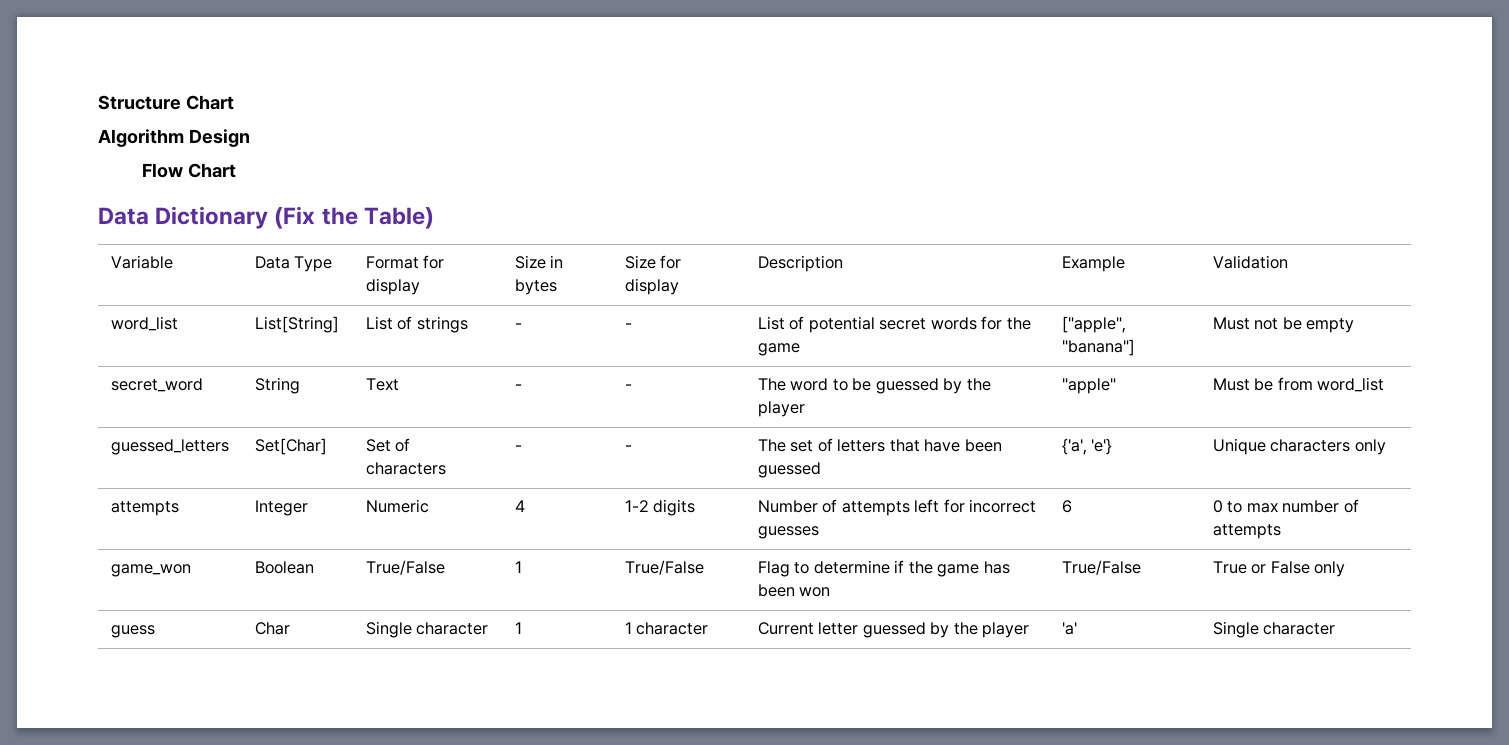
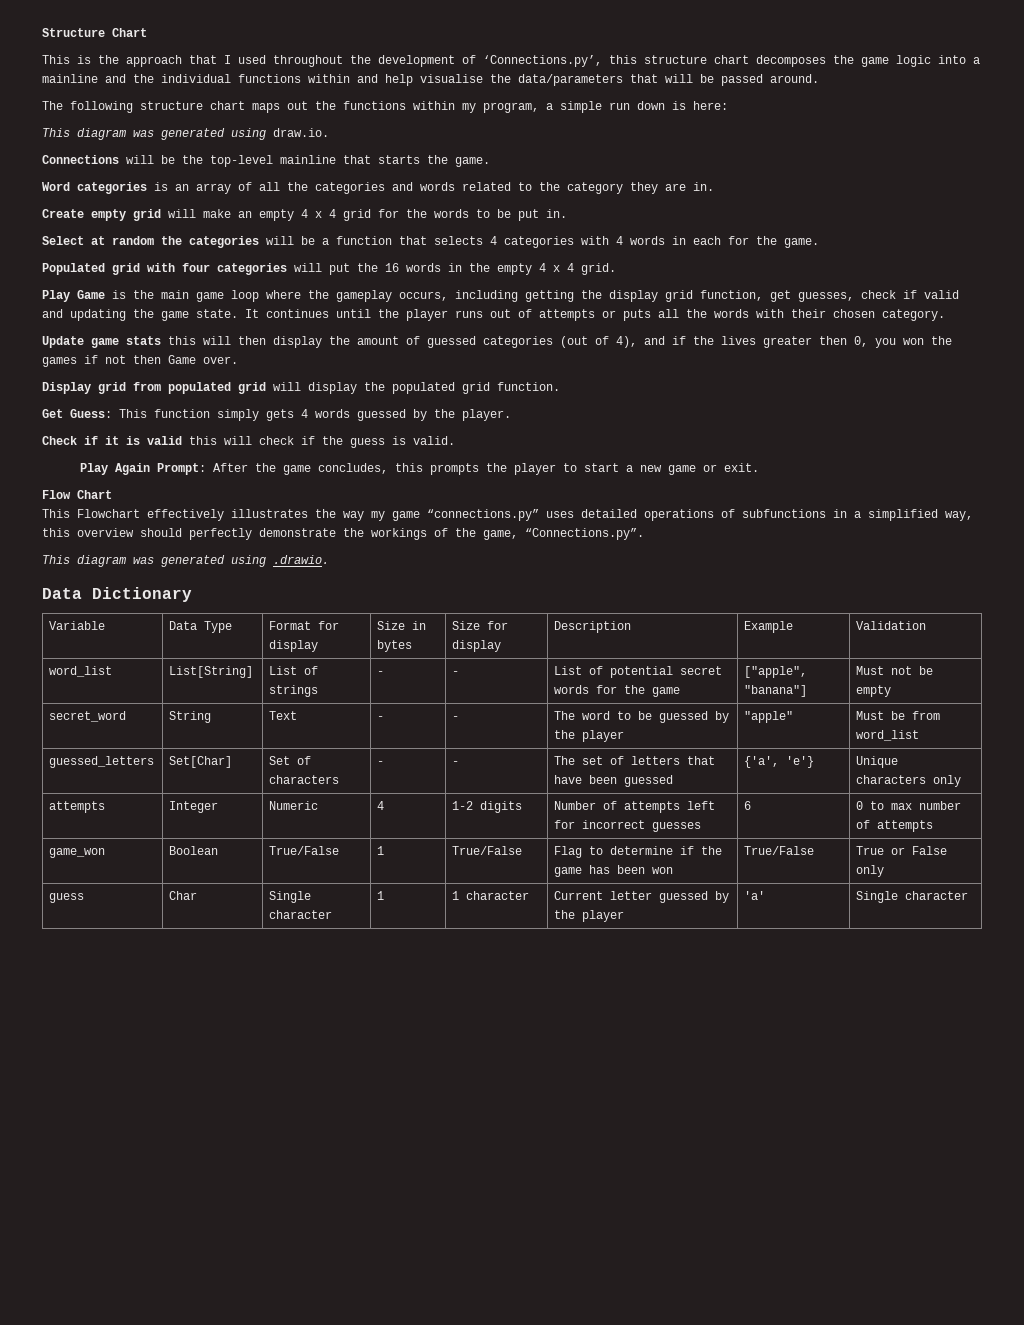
- Algorithm Design
+ This is the approach that I used throughout the development of ‘Connections.py’, this structure chart decomposes the game logic into a mainline and the individual functions within and help visualise the data/parameters that will be passed around.
+ The following structure chart maps out the functions within my program, a simple run down is here:
+ This diagram was generated using draw.io.
+ Connections will be the top-level mainline that starts the game.
+ Word categories is an array of all the categories and words related to the category they are in.
+ Create empty grid will make an empty 4 x 4 grid for the words to be put in.
+ Select at random the categories will be a function that selects 4 categories with 4 words in each for the game.
+ Populated grid with four categories will put the 16 words in the empty 4 x 4 grid.
+ Play Game is the main game loop where the gameplay occurs, including getting the display grid function, get guesses, check if valid and updating the game state. It continues until the player runs out of attempts or puts all the words with their chosen category.
+ Update game stats this will then display the amount of guessed categories (out of 4), and if the lives greater then 0, you won the games if not then Game over.
+ Display grid from populated grid will display the populated grid function.
+ Get Guess: This function simply gets 4 words guessed by the player.
+ Check if it is valid this will check if the guess is valid.
+ Play Again Prompt: After the game concludes, this prompts the player to start a new game or exit.
  Flow Chart
+ This Flowchart effectively illustrates the way my game “connections.py” uses detailed operations of subfunctions in a simplified way, this overview should perfectly demonstrate the workings of the game, “Connections.py”.
+ This diagram was generated using .drawio.
- Data Dictionary (Fix the Table)
+ Data Dictionary

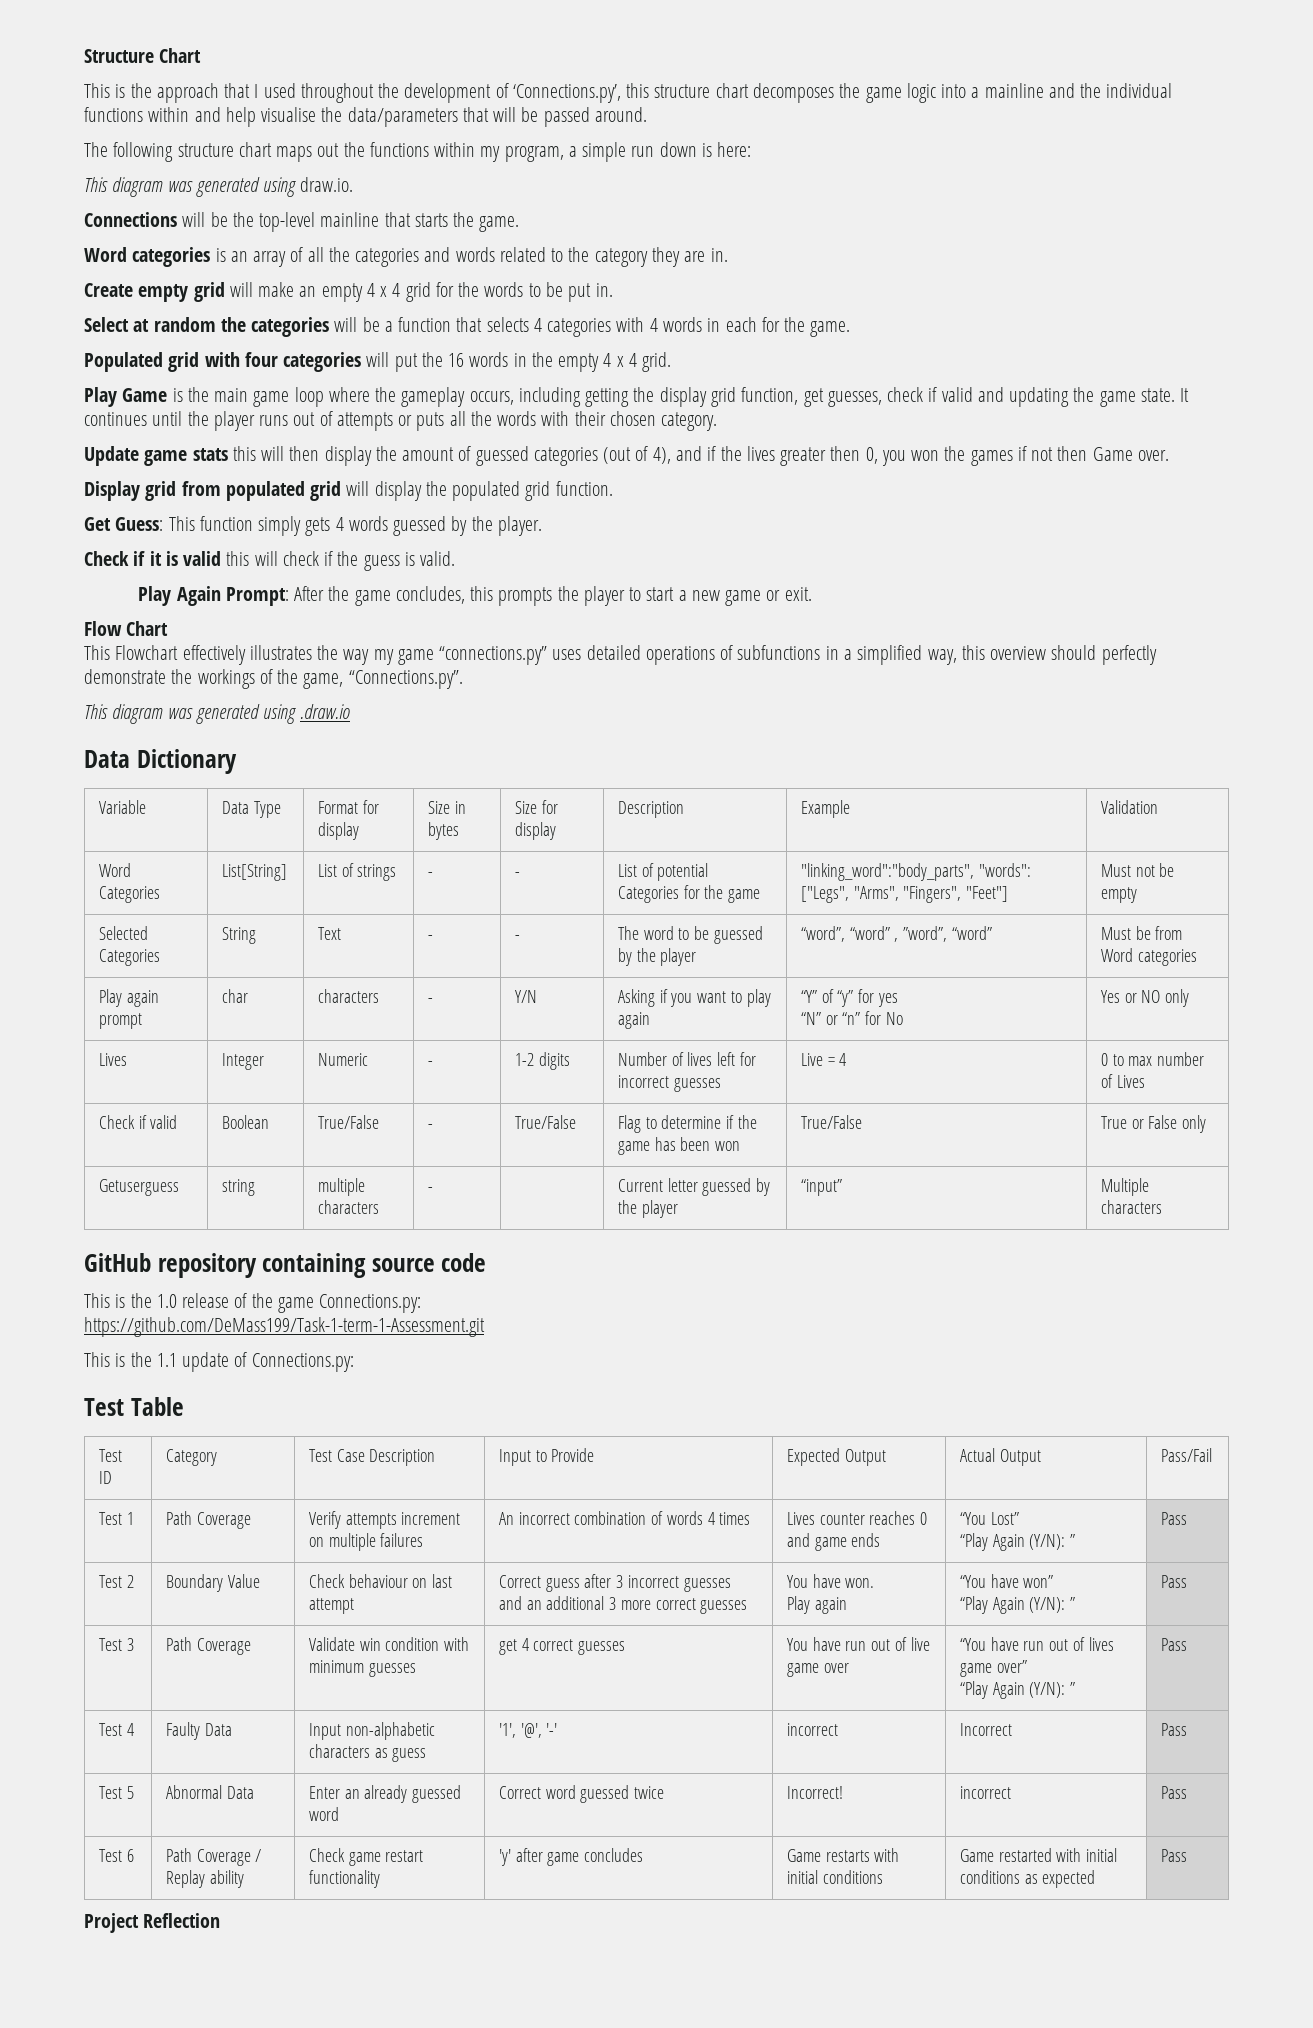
- This diagram was generated using .drawio.
+ This diagram was generated using .draw.io
- word_list | List[String] | List of strings | - | - | List of potential secret words for the game | ["apple", "banana"] | Must not be empty
+ Word Categories | List[String] | List of strings | - | - | List of potential Categories for the game | "linking_word":"body_parts", "words": ["Legs", "Arms", "Fingers", "Feet"] | Must not be empty
- secret_word | String | Text | - | - | The word to be guessed by the player | "apple" | Must be from word_list
- guessed_letters | Set[Char] | Set of characters | - | - | The set of letters that have been guessed | {'a', 'e'} | Unique characters only
- attempts | Integer | Numeric | 4 | 1-2 digits | Number of attempts left for incorrect guesses | 6 | 0 to max number of attempts
- game_won | Boolean | True/False | 1 | True/False | Flag to determine if the game has been won | True/False | True or False only
+ Selected Categories | String | Text | - | - | The word to be guessed by the player | “word”, “word” , ”word”, “word” | Must be from Word categories
+ Play again prompt | char | characters | - | Y/N | Asking if you want to play again | “Y” of “y” for yes
+ “N” or “n” for No | Yes or NO only
+ Lives | Integer | Numeric | - | 1-2 digits | Number of lives left for incorrect guesses | Live = 4 | 0 to max number of Lives
+ Check if valid | Boolean | True/False | - | True/False | Flag to determine if the game has been won | True/False | True or False only
- guess | Char | Single character | 1 | 1 character | Current letter guessed by the player | 'a' | Single character
+ Getuserguess | string | multiple characters | - | | Current letter guessed by the player | “input” | Multiple characters
+ GitHub repository containing source code
+ This is the 1.0 release of the game Connections.py:
+ https://github.com/DeMass199/Task-1-term-1-Assessment.git
+ This is the 1.1 update of Connections.py:
+ Test Table
+ Test ID | Category | Test Case Description | Input to Provide | Expected Output | Actual Output | Pass/Fail
+ Test 1 | Path Coverage | Verify attempts increment on multiple failures | An incorrect combination of words 4 times | Lives counter reaches 0 and game ends | “You Lost”
+ “Play Again (Y/N): ” | Pass
+ Test 2 | Boundary Value | Check behaviour on last attempt | Correct guess after 3 incorrect guesses and an additional 3 more correct guesses | You have won.
+ Play again | “You have won”
+ “Play Again (Y/N): ” | Pass
+ Test 3 | Path Coverage | Validate win condition with minimum guesses | get 4 correct guesses | You have run out of live game over | “You have run out of lives game over”
+ “Play Again (Y/N): ” | Pass
+ Test 4 | Faulty Data | Input non-alphabetic characters as guess | '1', '@', '-' | incorrect | Incorrect | Pass
+ Test 5 | Abnormal Data | Enter an already guessed word | Correct word guessed twice | Incorrect! | incorrect | Pass
+ Test 6 | Path Coverage / Replay ability | Check game restart functionality | 'y' after game concludes | Game restarts with initial conditions | Game restarted with initial conditions as expected | Pass
+ Project Reflection

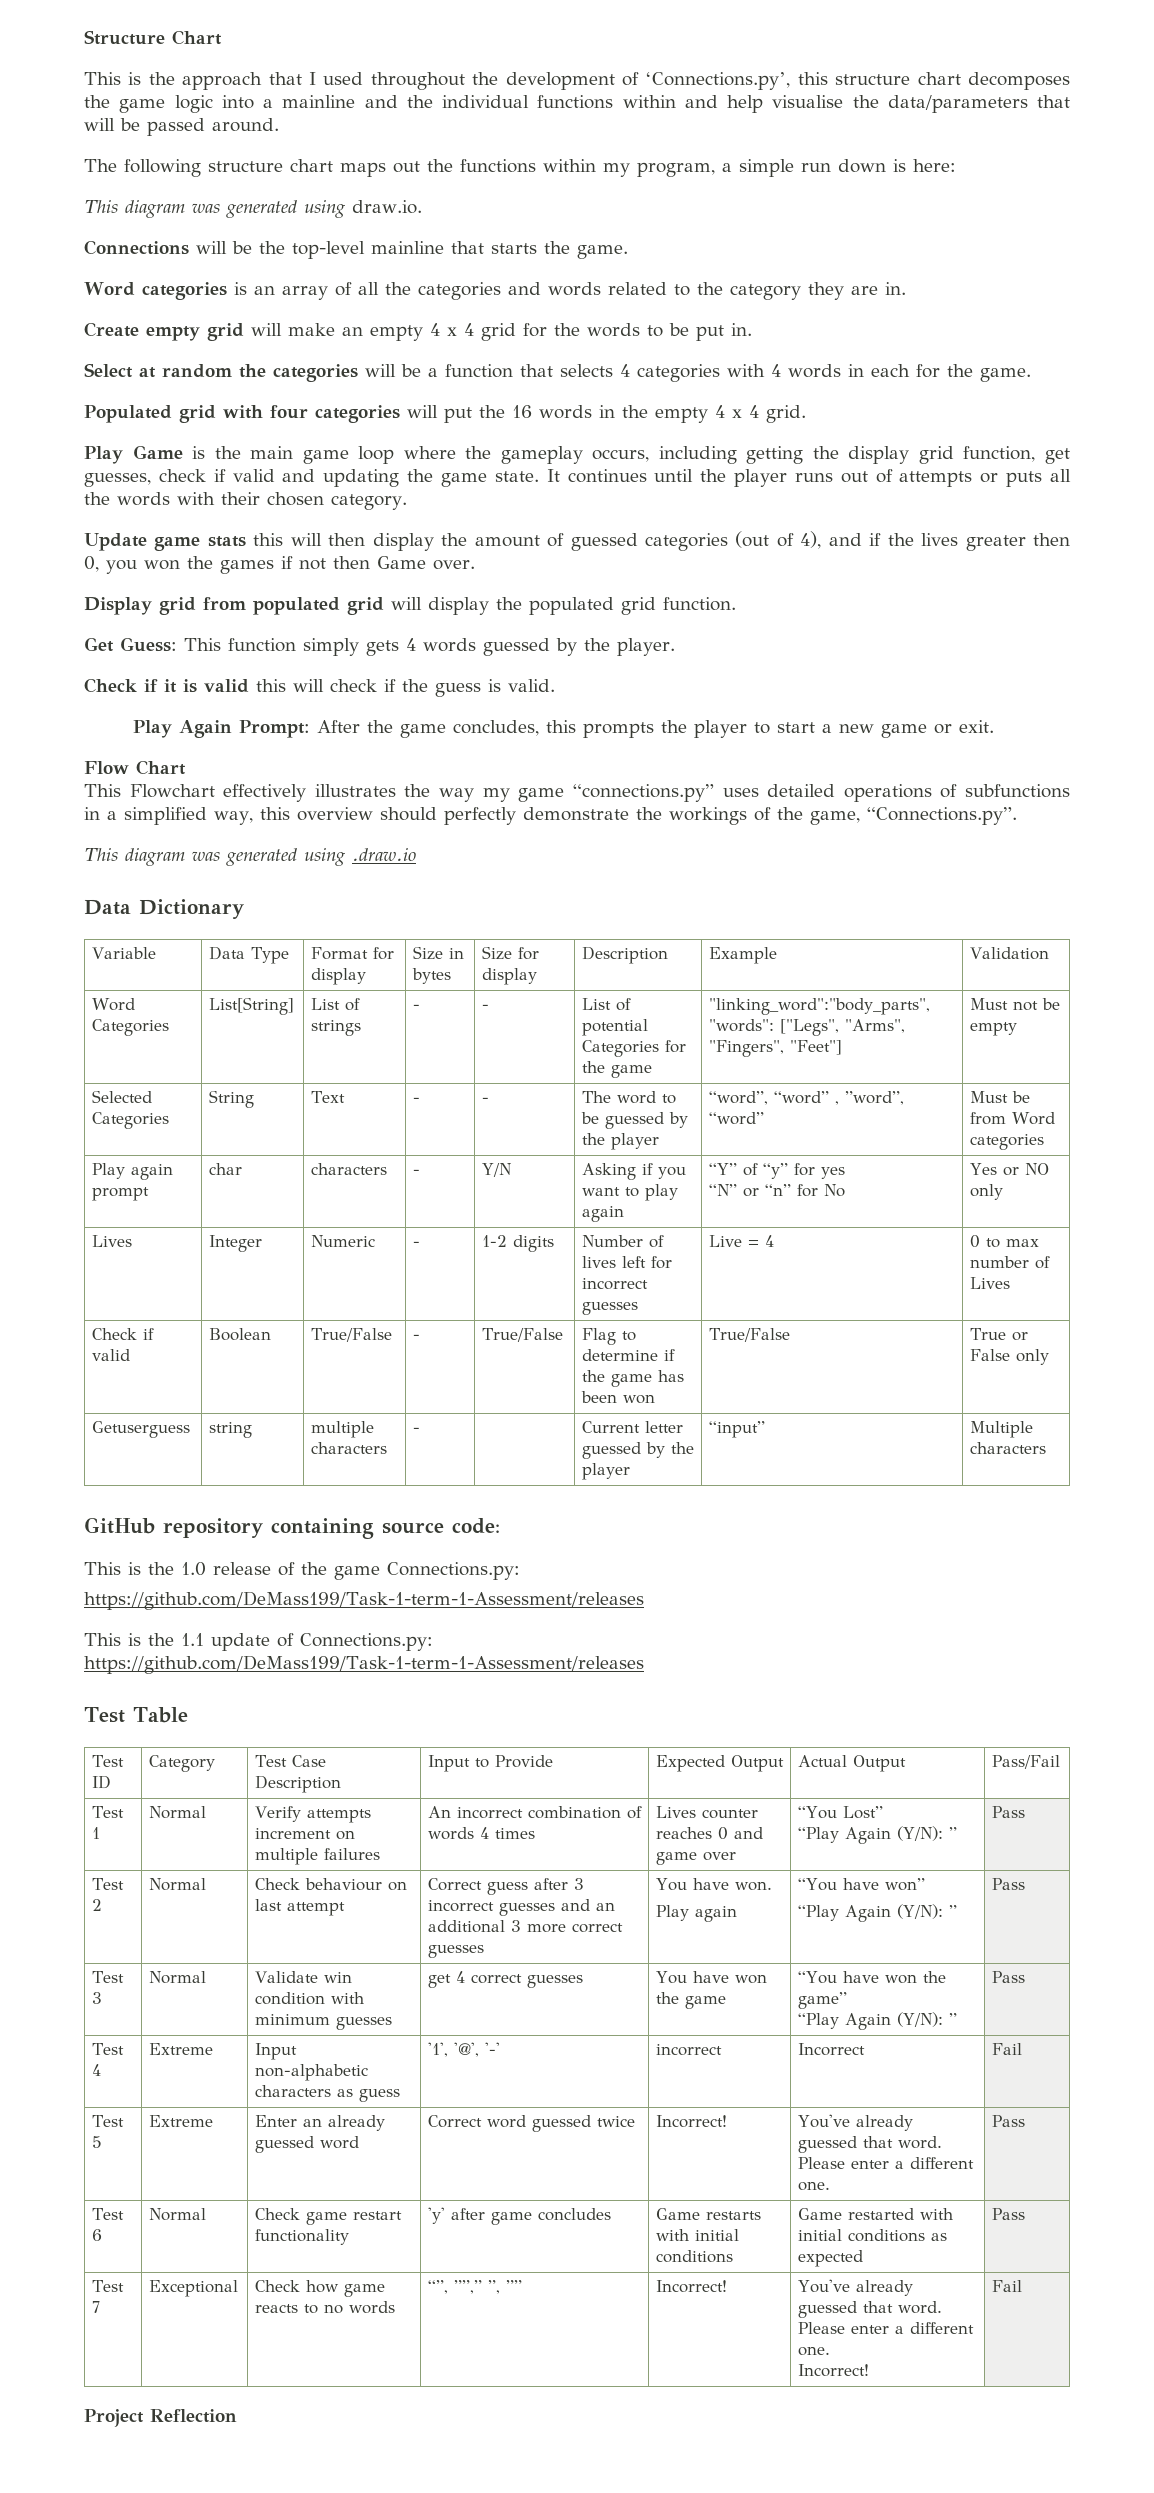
- GitHub repository containing source code
+ GitHub repository containing source code:
  This is the 1.0 release of the game Connections.py:
- https://github.com/DeMass199/Task-1-term-1-Assessment.git
+ https://github.com/DeMass199/Task-1-term-1-Assessment/releases
  This is the 1.1 update of Connections.py:
+ https://github.com/DeMass199/Task-1-term-1-Assessment/releases
- Test 1 | Path Coverage | Verify attempts increment on multiple failures | An incorrect combination of words 4 times | Lives counter reaches 0 and game ends | “You Lost”
+ Test 1 | Normal | Verify attempts increment on multiple failures | An incorrect combination of words 4 times | Lives counter reaches 0 and game over | “You Lost”
- Test 2 | Boundary Value | Check behaviour on last attempt | Correct guess after 3 incorrect guesses and an additional 3 more correct guesses | You have won.
+ Test 2 | Normal | Check behaviour on last attempt | Correct guess after 3 incorrect guesses and an additional 3 more correct guesses | You have won.
- Test 3 | Path Coverage | Validate win condition with minimum guesses | get 4 correct guesses | You have run out of live game over | “You have run out of lives game over”
+ Test 3 | Normal | Validate win condition with minimum guesses | get 4 correct guesses | You have won the game | “You have won the game”
- Test 4 | Faulty Data | Input non-alphabetic characters as guess | '1', '@', '-' | incorrect | Incorrect | Pass
+ Test 4 | Extreme | Input non-alphabetic characters as guess | '1', '@', '-' | incorrect | Incorrect | Fail
- Test 5 | Abnormal Data | Enter an already guessed word | Correct word guessed twice | Incorrect! | incorrect | Pass
- Test 6 | Path Coverage / Replay ability | Check game restart functionality | 'y' after game concludes | Game restarts with initial conditions | Game restarted with initial conditions as expected | Pass
+ Test 5 | Extreme | Enter an already guessed word | Correct word guessed twice | Incorrect! | You've already guessed that word. Please enter a different one. | Pass
+ Test 6 | Normal | Check game restart functionality | 'y' after game concludes | Game restarts with initial conditions | Game restarted with initial conditions as expected | Pass
+ Test 7 | Exceptional | Check how game reacts to no words | “”, ””,” ”, ”” | Incorrect! | You've already guessed that word. Please enter a different one.
+ Incorrect! | Fail

